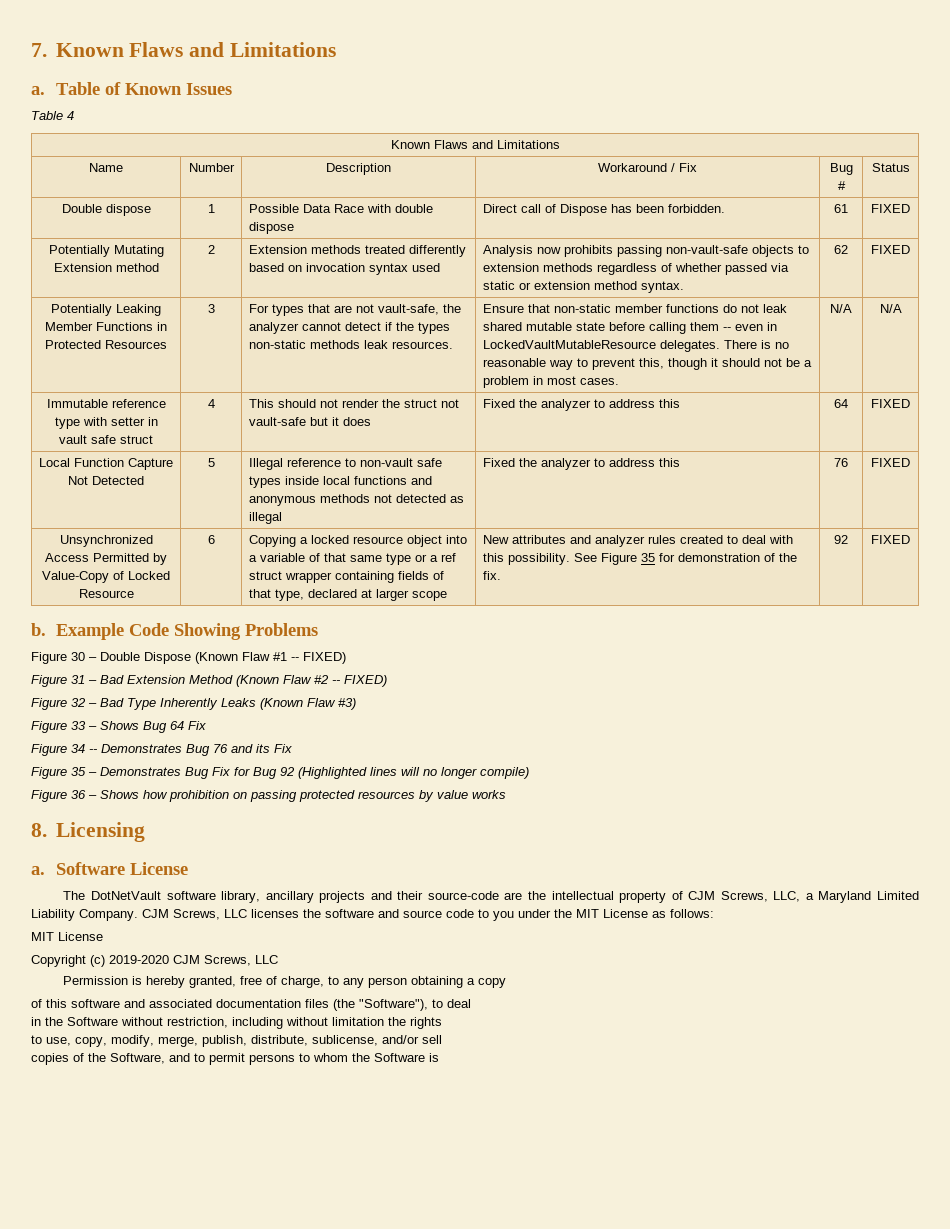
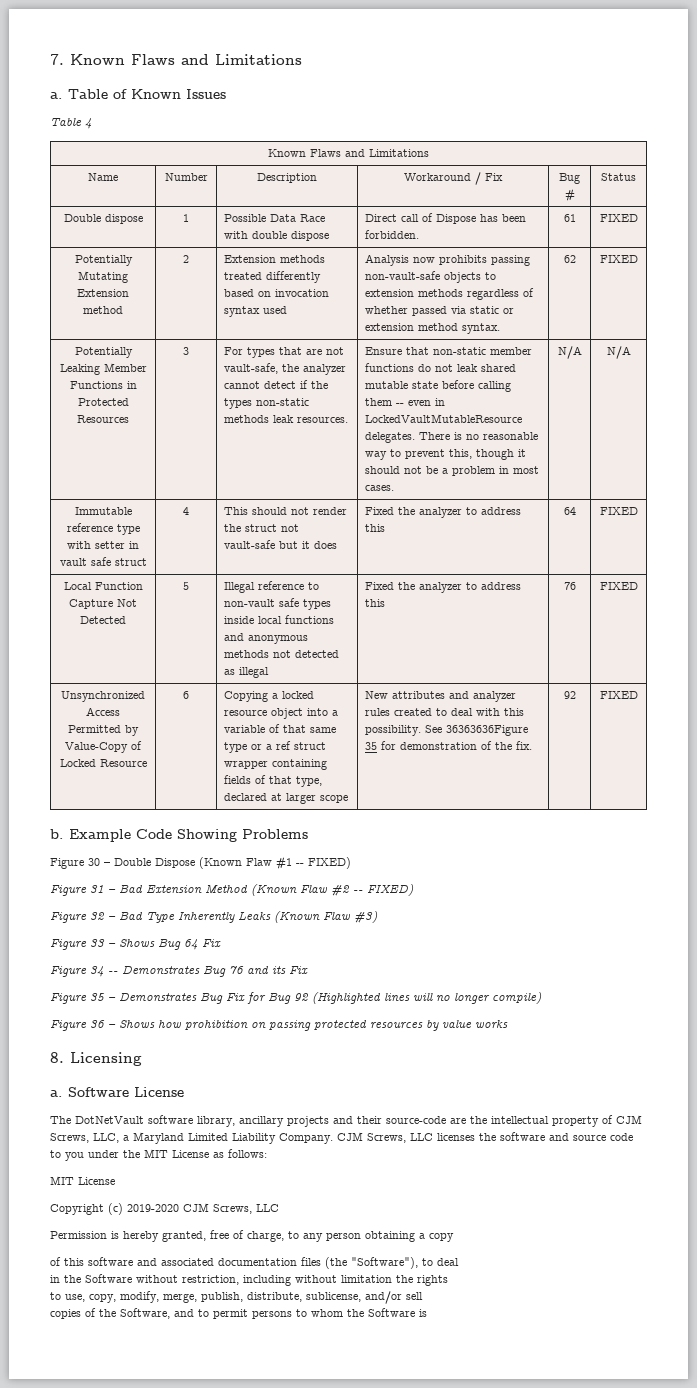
- See Figure 35 for demonstration of the fix.
+ See 36363636Figure 35 for demonstration of the fix.

